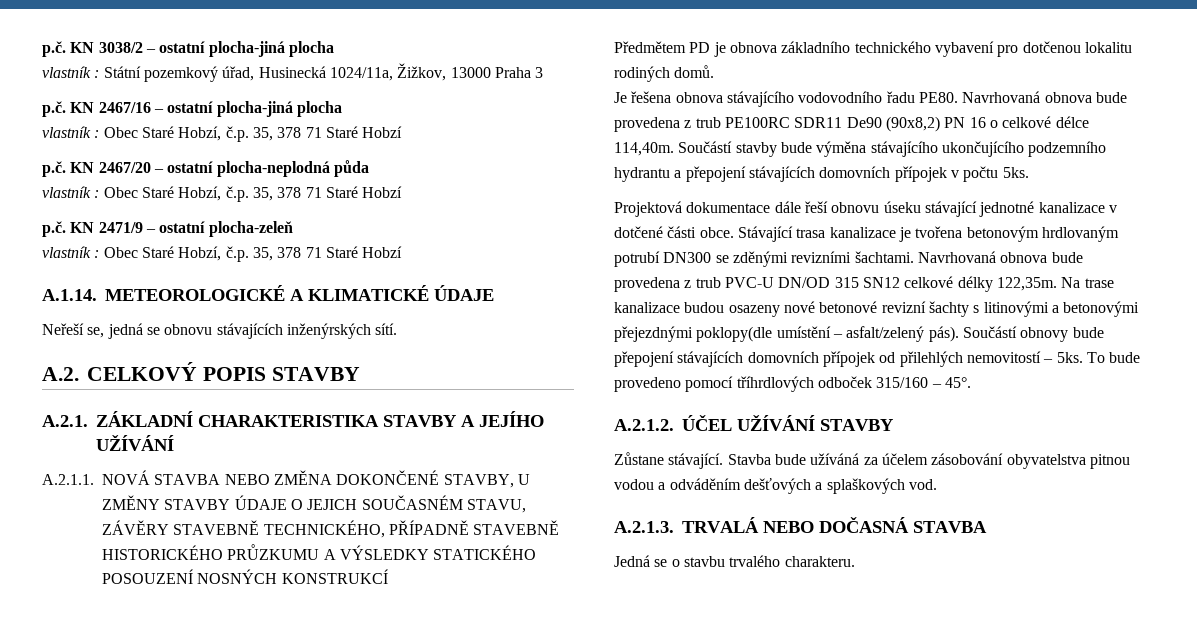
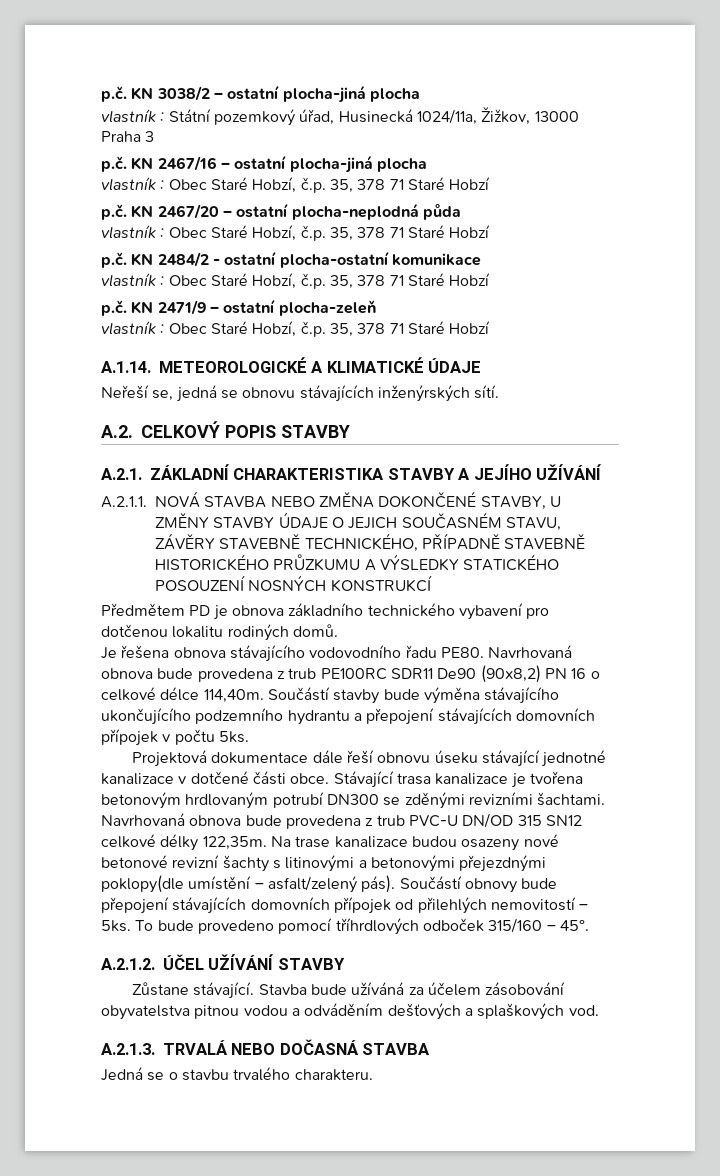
+ p.č. KN 2484/2 - ostatní plocha-ostatní komunikace
+ vlastník : Obec Staré Hobzí, č.p. 35, 378 71 Staré Hobzí

